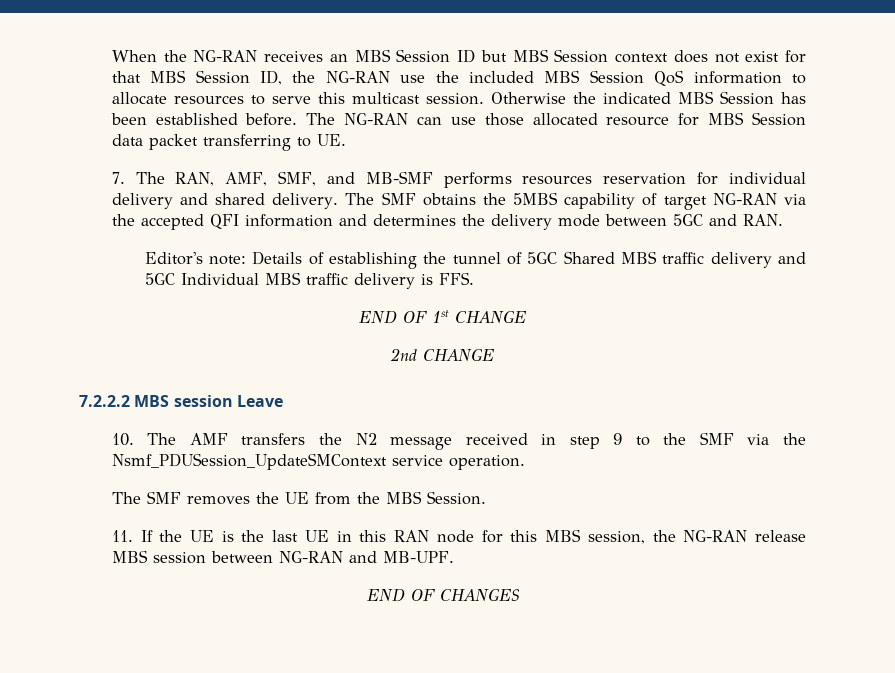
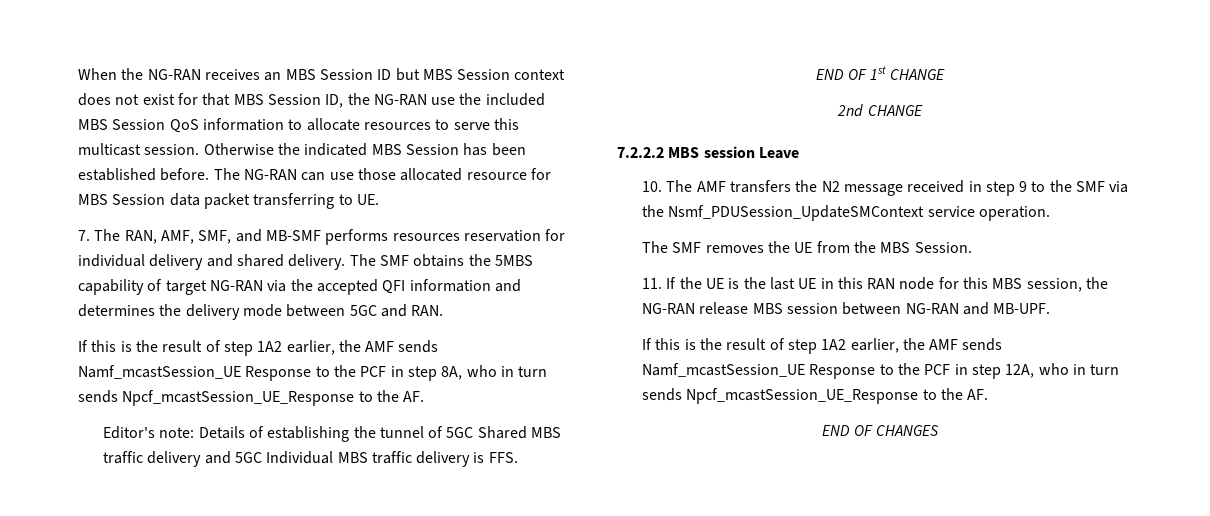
+ If this is the result of step 1A2 earlier, the AMF sends Namf_mcastSession_UE Response to the PCF in step 8A, who in turn sends Npcf_mcastSession_UE_Response to the AF.
+ If this is the result of step 1A2 earlier, the AMF sends Namf_mcastSession_UE Response to the PCF in step 12A, who in turn sends Npcf_mcastSession_UE_Response to the AF.

